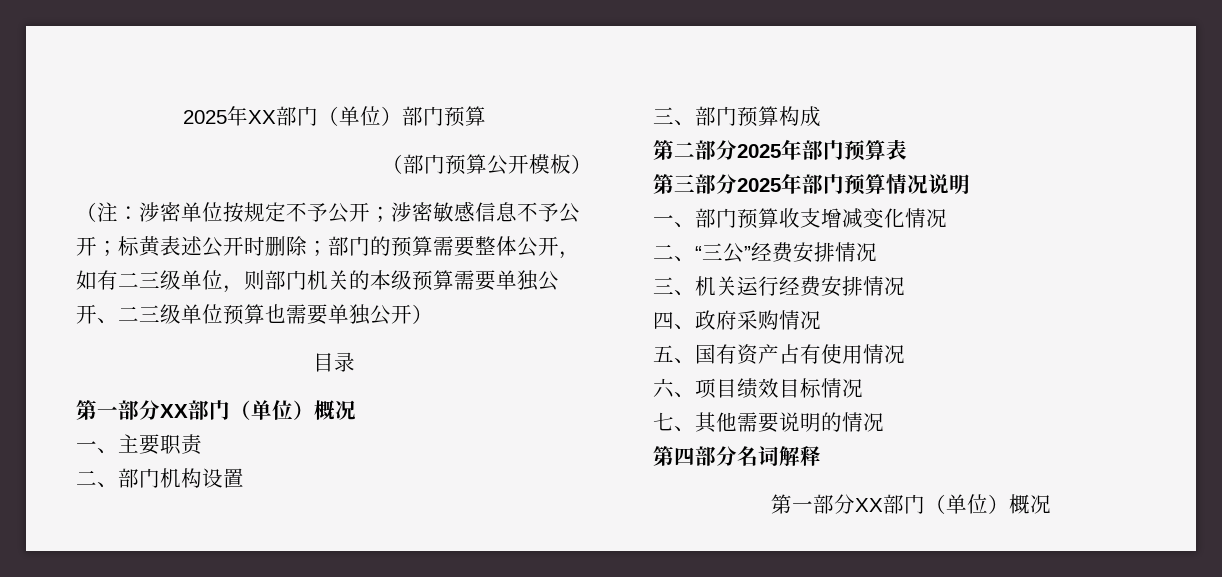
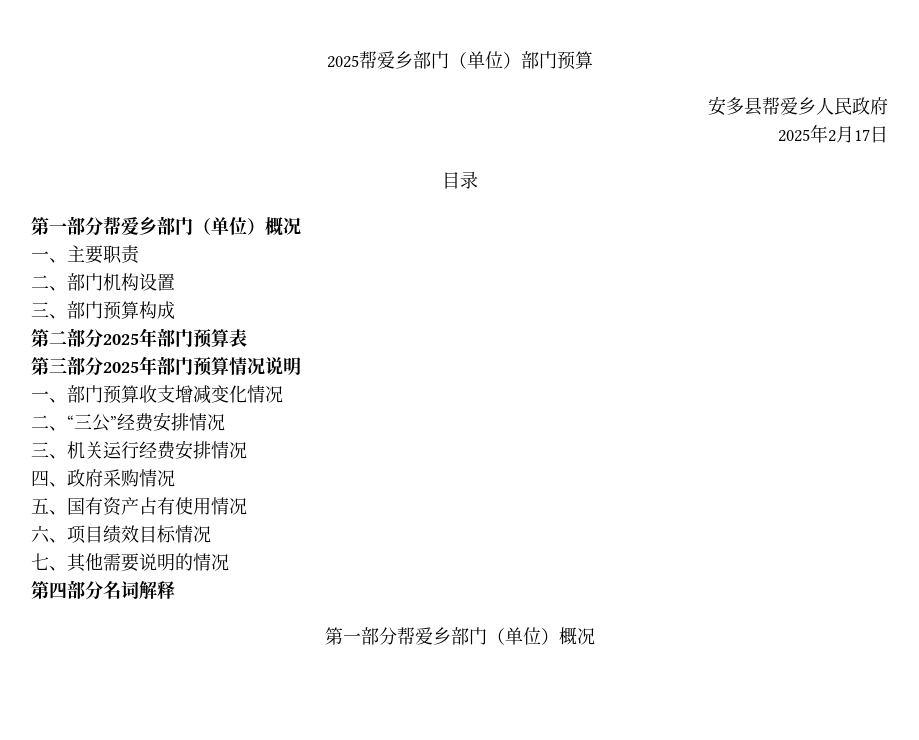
- 2025年XX部门（单位）部门预算
+ 2025帮爱乡部门（单位）部门预算
- （部门预算公开模板）
- （注：涉密单位按规定不予公开；涉密敏感信息不予公开；标黄表述公开时删除；部门的预算需要整体公开，如有二三级单位，则部门机关的本级预算需要单独公开、二三级单位预算也需要单独公开）
+ 安多县帮爱乡人民政府
+ 2025年2月17日
  目录
- 第一部分XX部门（单位）概况
+ 第一部分帮爱乡部门（单位）概况
  第四部分名词解释
- 第一部分XX部门（单位）概况
+ 第一部分帮爱乡部门（单位）概况

